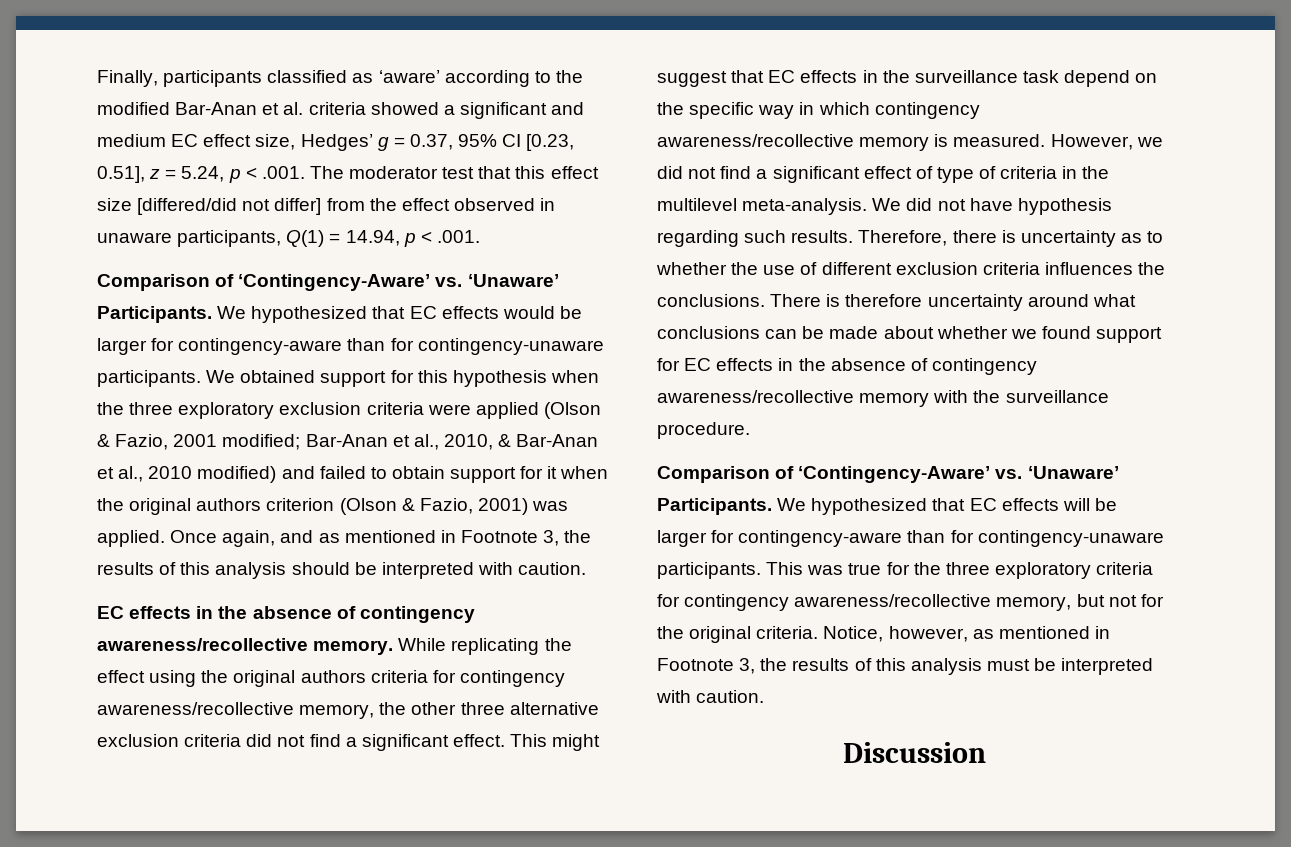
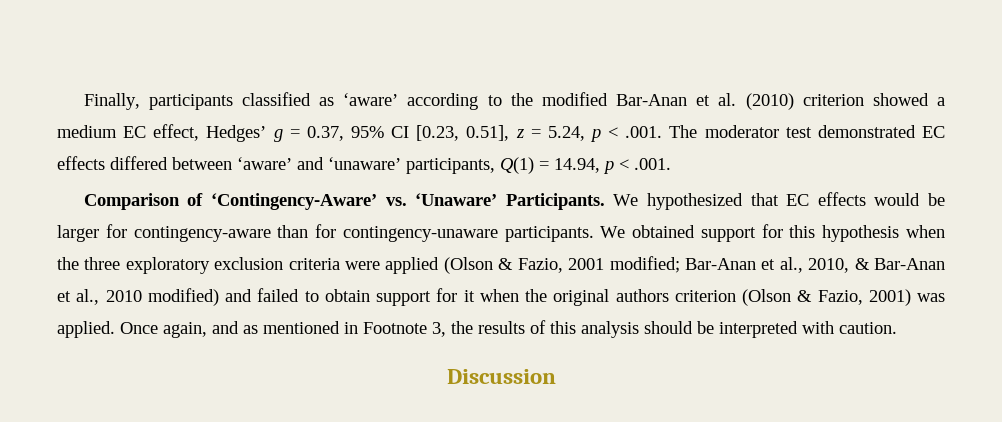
- Finally, participants classified as ‘aware’ according to the modified Bar-Anan et al. criteria showed a significant and medium EC effect size, Hedges’ g = 0.37, 95% CI [0.23, 0.51], z = 5.24, p < .001. The moderator test that this effect size [differed/did not differ] from the effect observed in unaware participants, Q(1) = 14.94, p < .001.
+ Finally, participants classified as ‘aware’ according to the modified Bar-Anan et al. (2010) criterion showed a medium EC effect, Hedges’ g = 0.37, 95% CI [0.23, 0.51], z = 5.24, p < .001. The moderator test demonstrated EC effects differed between ‘aware’ and ‘unaware’ participants, Q(1) = 14.94, p < .001.
- EC effects in the absence of contingency awareness/recollective memory. While replicating the effect using the original authors criteria for contingency awareness/recollective memory, the other three alternative exclusion criteria did not find a significant effect. This might suggest that EC effects in the surveillance task depend on the specific way in which contingency awareness/recollective memory is measured. However, we did not find a significant effect of type of criteria in the multilevel meta-analysis. We did not have hypothesis regarding such results. Therefore, there is uncertainty as to whether the use of different exclusion criteria influences the conclusions. There is therefore uncertainty around what conclusions can be made about whether we found support for EC effects in the absence of contingency awareness/recollective memory with the surveillance procedure.
- Comparison of ‘Contingency-Aware’ vs. ‘Unaware’ Participants. We hypothesized that EC effects will be larger for contingency-aware than for contingency-unaware participants. This was true for the three exploratory criteria for contingency awareness/recollective memory, but not for the original criteria. Notice, however, as mentioned in Footnote 3, the results of this analysis must be interpreted with caution.

